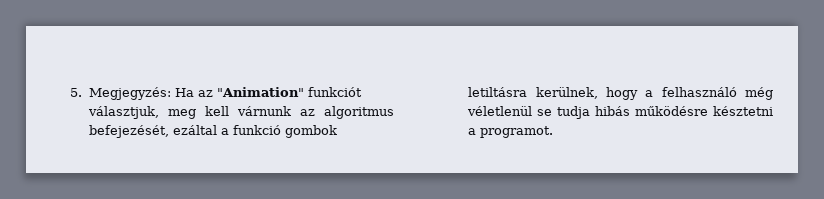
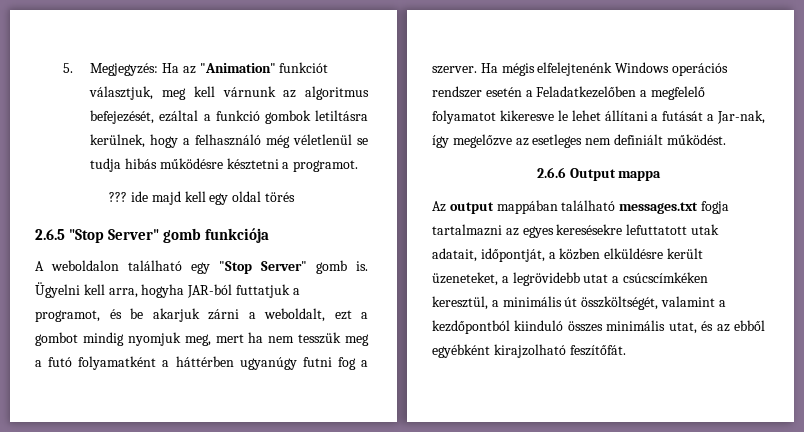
+ ??? ide majd kell egy oldal törés
+ 2.6.5 "Stop Server" gomb funkciója
+ A weboldalon található egy "Stop Server" gomb is. Ügyelni kell arra, hogyha JAR-ból futtatjuk a programot, és be akarjuk zárni a weboldalt, ezt a gombot mindig nyomjuk meg, mert ha nem tesszük meg a futó folyamatként a háttérben ugyanúgy futni fog a szerver. Ha mégis elfelejtenénk Windows operációs rendszer esetén a Feladatkezelőben a megfelelő folyamatot kikeresve le lehet állítani a futását a Jar-nak, így megelőzve az esetleges nem definiált működést.
+ 2.6.6 Output mappa
+ Az output mappában található messages.txt fogja tartalmazni az egyes keresésekre lefuttatott utak adatait, időpontját, a közben elküldésre került üzeneteket, a legrövidebb utat a csúcscímkéken keresztül, a minimális út összköltségét, valamint a kezdőpontból kiinduló összes minimális utat, és az ebből egyébként kirajzolható feszítőfát.

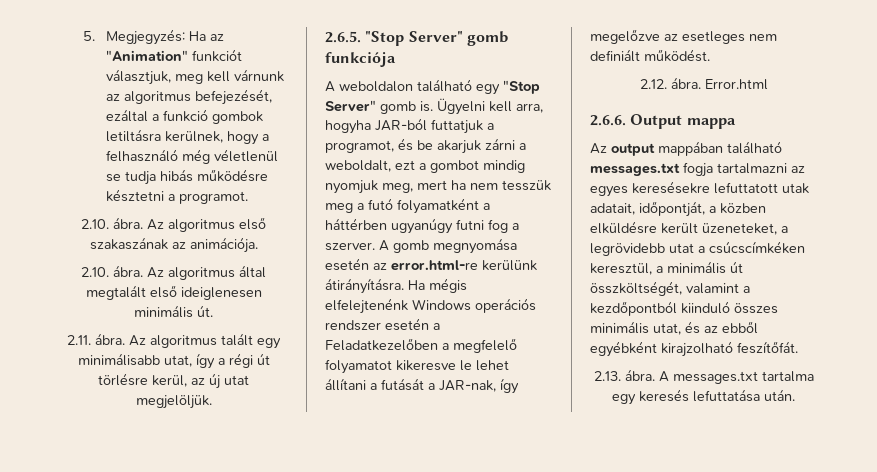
- ??? ide majd kell egy oldal törés
- 2.6.5 "Stop Server" gomb funkciója
+ 2.10. ábra. Az algoritmus első szakaszának az animációja.
+ 2.10. ábra. Az algoritmus által megtalált első ideiglenesen minimális út.
+ 2.11. ábra. Az algoritmus talált egy minimálisabb utat, így a régi út törlésre kerül, az új utat megjelöljük.
+ 2.6.5. "Stop Server" gomb funkciója
+ A gomb megnyomása esetén az error.html-re kerülünk átirányításra.
- Ha mégis elfelejtenénk Windows operációs rendszer esetén a Feladatkezelőben a megfelelő folyamatot kikeresve le lehet állítani a futását a Jar-nak, így megelőzve az esetleges nem definiált működést.
+ Ha mégis elfelejtenénk Windows operációs rendszer esetén a Feladatkezelőben a megfelelő folyamatot kikeresve le lehet állítani a futását a JAR-nak, így megelőzve az esetleges nem definiált működést.
- 2.6.6 Output mappa
+ 2.12. ábra. Error.html
+ 2.6.6. Output mappa
+ 2.13. ábra. A messages.txt tartalma egy keresés lefuttatása után.

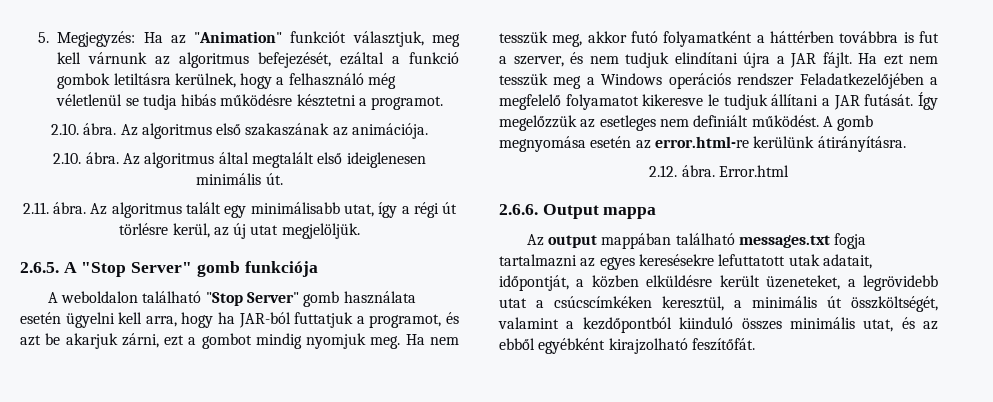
- 2.6.5. "Stop Server" gomb funkciója
+ 2.6.5. A "Stop Server" gomb funkciója
- A weboldalon található egy "Stop Server" gomb is. Ügyelni kell arra, hogyha JAR-ból futtatjuk a programot, és be akarjuk zárni a weboldalt, ezt a gombot mindig nyomjuk meg, mert ha nem tesszük meg a futó folyamatként a háttérben ugyanúgy futni fog a szerver.
+ A weboldalon található "Stop Server" gomb használata esetén ügyelni kell arra, hogy ha JAR-ból futtatjuk a programot, és azt be akarjuk zárni, ezt a gombot mindig nyomjuk meg. Ha nem tesszük meg, akkor futó folyamatként a háttérben továbbra is fut a szerver, és nem tudjuk elindítani újra a JAR fájlt. Ha ezt nem tesszük meg a Windows operációs rendszer Feladatkezelőjében a megfelelő folyamatot kikeresve le tudjuk állítani a JAR futását. Így megelőzzük az esetleges nem definiált működést.
- Ha mégis elfelejtenénk Windows operációs rendszer esetén a Feladatkezelőben a megfelelő folyamatot kikeresve le lehet állítani a futását a JAR-nak, így megelőzve az esetleges nem definiált működést.
- 2.13. ábra. A messages.txt tartalma egy keresés lefuttatása után.

